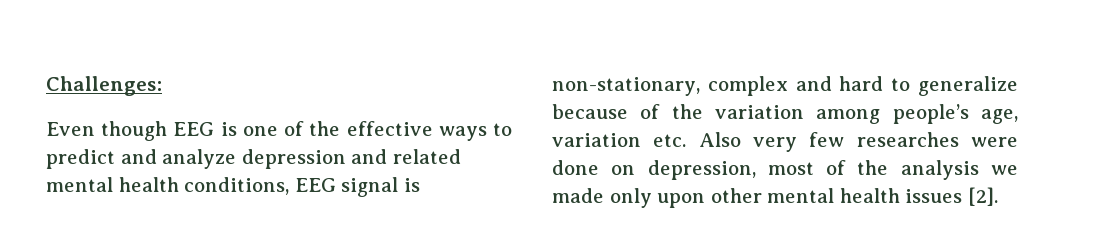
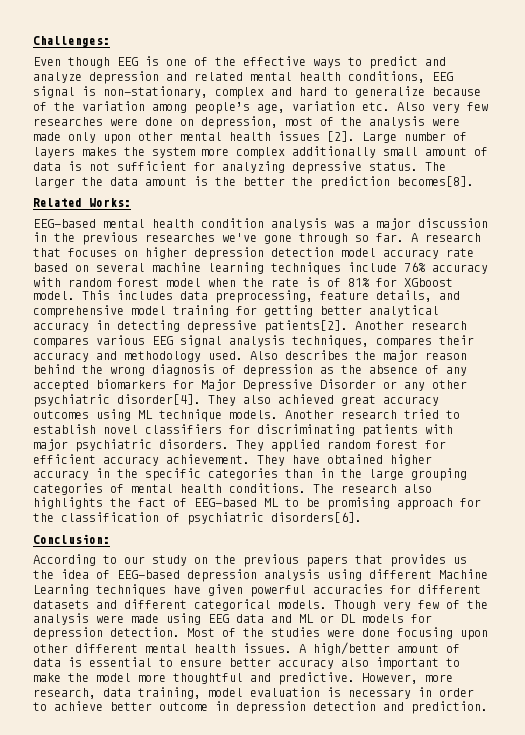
- Even though EEG is one of the effective ways to predict and analyze depression and related mental health conditions, EEG signal is non-stationary, complex and hard to generalize because of the variation among people’s age, variation etc. Also very few researches were done on depression, most of the analysis we made only upon other mental health issues [2].
+ Even though EEG is one of the effective ways to predict and analyze depression and related mental health conditions, EEG signal is non-stationary, complex and hard to generalize because of the variation among people’s age, variation etc. Also very few researches were done on depression, most of the analysis were made only upon other mental health issues [2].
+ Large number of layers makes the system more complex additionally small amount of data is not sufficient for analyzing depressive status. The larger the data amount is the better the prediction becomes[8].
+ Related Works:
+ EEG-based mental health condition analysis was a major discussion in the previous researches we've gone through so far. A research that focuses on higher depression detection model accuracy rate based on several machine learning techniques include 76% accuracy with random forest model when the rate is of 81% for XGboost model. This includes data preprocessing, feature details, and comprehensive model training for getting better analytical accuracy in detecting depressive patients[2]. Another research compares various EEG signal analysis techniques, compares their accuracy and methodology used. Also describes the major reason behind the wrong diagnosis of depression as the absence of any accepted biomarkers for Major Depressive Disorder or any other psychiatric disorder[4]. They also achieved great accuracy outcomes using ML technique models. Another research tried to establish novel classifiers for discriminating patients with major psychiatric disorders. They applied random forest for efficient accuracy achievement. They have obtained higher accuracy in the specific categories than in the large grouping categories of mental health conditions. The research also highlights the fact of EEG-based ML to be promising approach for the classification of psychiatric disorders[6].
+ Conclusion:
+ According to our study on the previous papers that provides us the idea of EEG-based depression analysis using different Machine Learning techniques have given powerful accuracies for different datasets and different categorical models. Though very few of the analysis were made using EEG data and ML or DL models for depression detection. Most of the studies were done focusing upon other different mental health issues. A high/better amount of data is essential to ensure better accuracy also important to make the model more thoughtful and predictive. However, more research, data training, model evaluation is necessary in order to achieve better outcome in depression detection and prediction.

